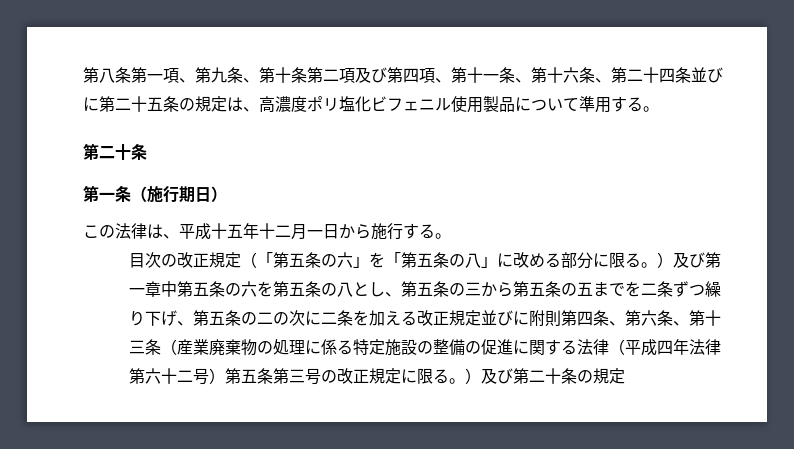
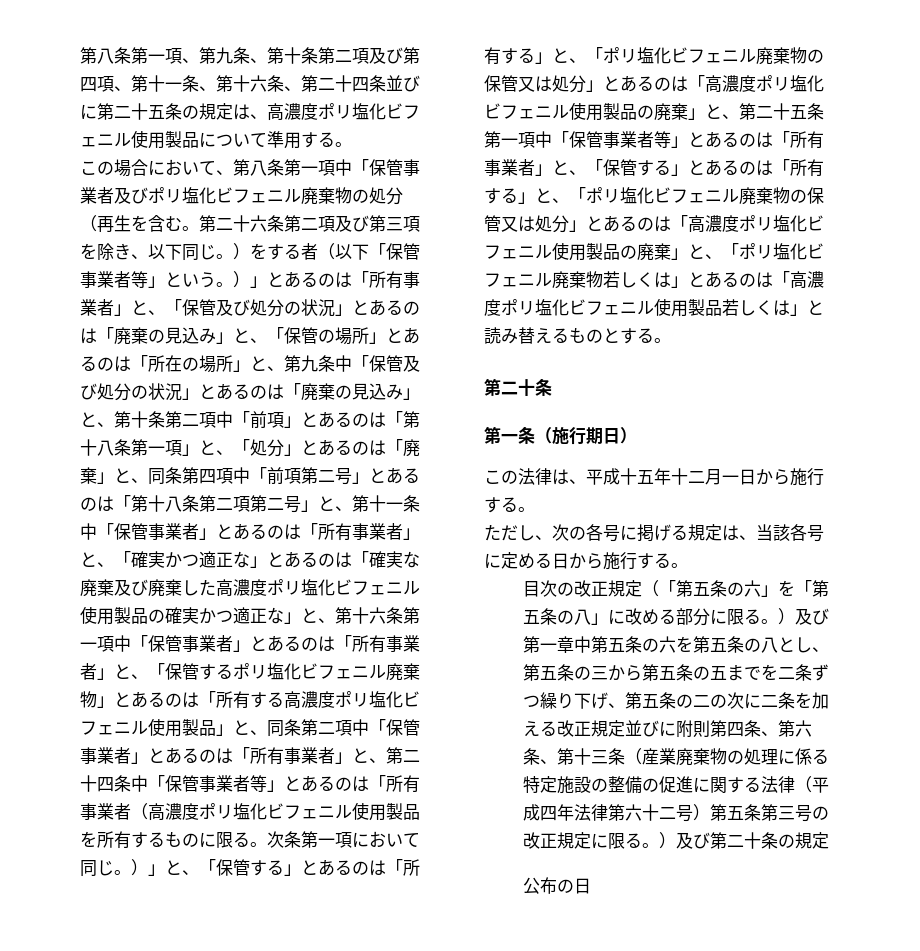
+ この場合において、第八条第一項中「保管事業者及びポリ塩化ビフェニル廃棄物の処分（再生を含む。第二十六条第二項及び第三項を除き、以下同じ。）をする者（以下「保管事業者等」という。）」とあるのは「所有事業者」と、「保管及び処分の状況」とあるのは「廃棄の見込み」と、「保管の場所」とあるのは「所在の場所」と、第九条中「保管及び処分の状況」とあるのは「廃棄の見込み」と、第十条第二項中「前項」とあるのは「第十八条第一項」と、「処分」とあるのは「廃棄」と、同条第四項中「前項第二号」とあるのは「第十八条第二項第二号」と、第十一条中「保管事業者」とあるのは「所有事業者」と、「確実かつ適正な」とあるのは「確実な廃棄及び廃棄した高濃度ポリ塩化ビフェニル使用製品の確実かつ適正な」と、第十六条第一項中「保管事業者」とあるのは「所有事業者」と、「保管するポリ塩化ビフェニル廃棄物」とあるのは「所有する高濃度ポリ塩化ビフェニル使用製品」と、同条第二項中「保管事業者」とあるのは「所有事業者」と、第二十四条中「保管事業者等」とあるのは「所有事業者（高濃度ポリ塩化ビフェニル使用製品を所有するものに限る。次条第一項において同じ。）」と、「保管する」とあるのは「所有する」と、「ポリ塩化ビフェニル廃棄物の保管又は処分」とあるのは「高濃度ポリ塩化ビフェニル使用製品の廃棄」と、第二十五条第一項中「保管事業者等」とあるのは「所有事業者」と、「保管する」とあるのは「所有する」と、「ポリ塩化ビフェニル廃棄物の保管又は処分」とあるのは「高濃度ポリ塩化ビフェニル使用製品の廃棄」と、「ポリ塩化ビフェニル廃棄物若しくは」とあるのは「高濃度ポリ塩化ビフェニル使用製品若しくは」と読み替えるものとする。
+ ただし、次の各号に掲げる規定は、当該各号に定める日から施行する。
+ 公布の日

